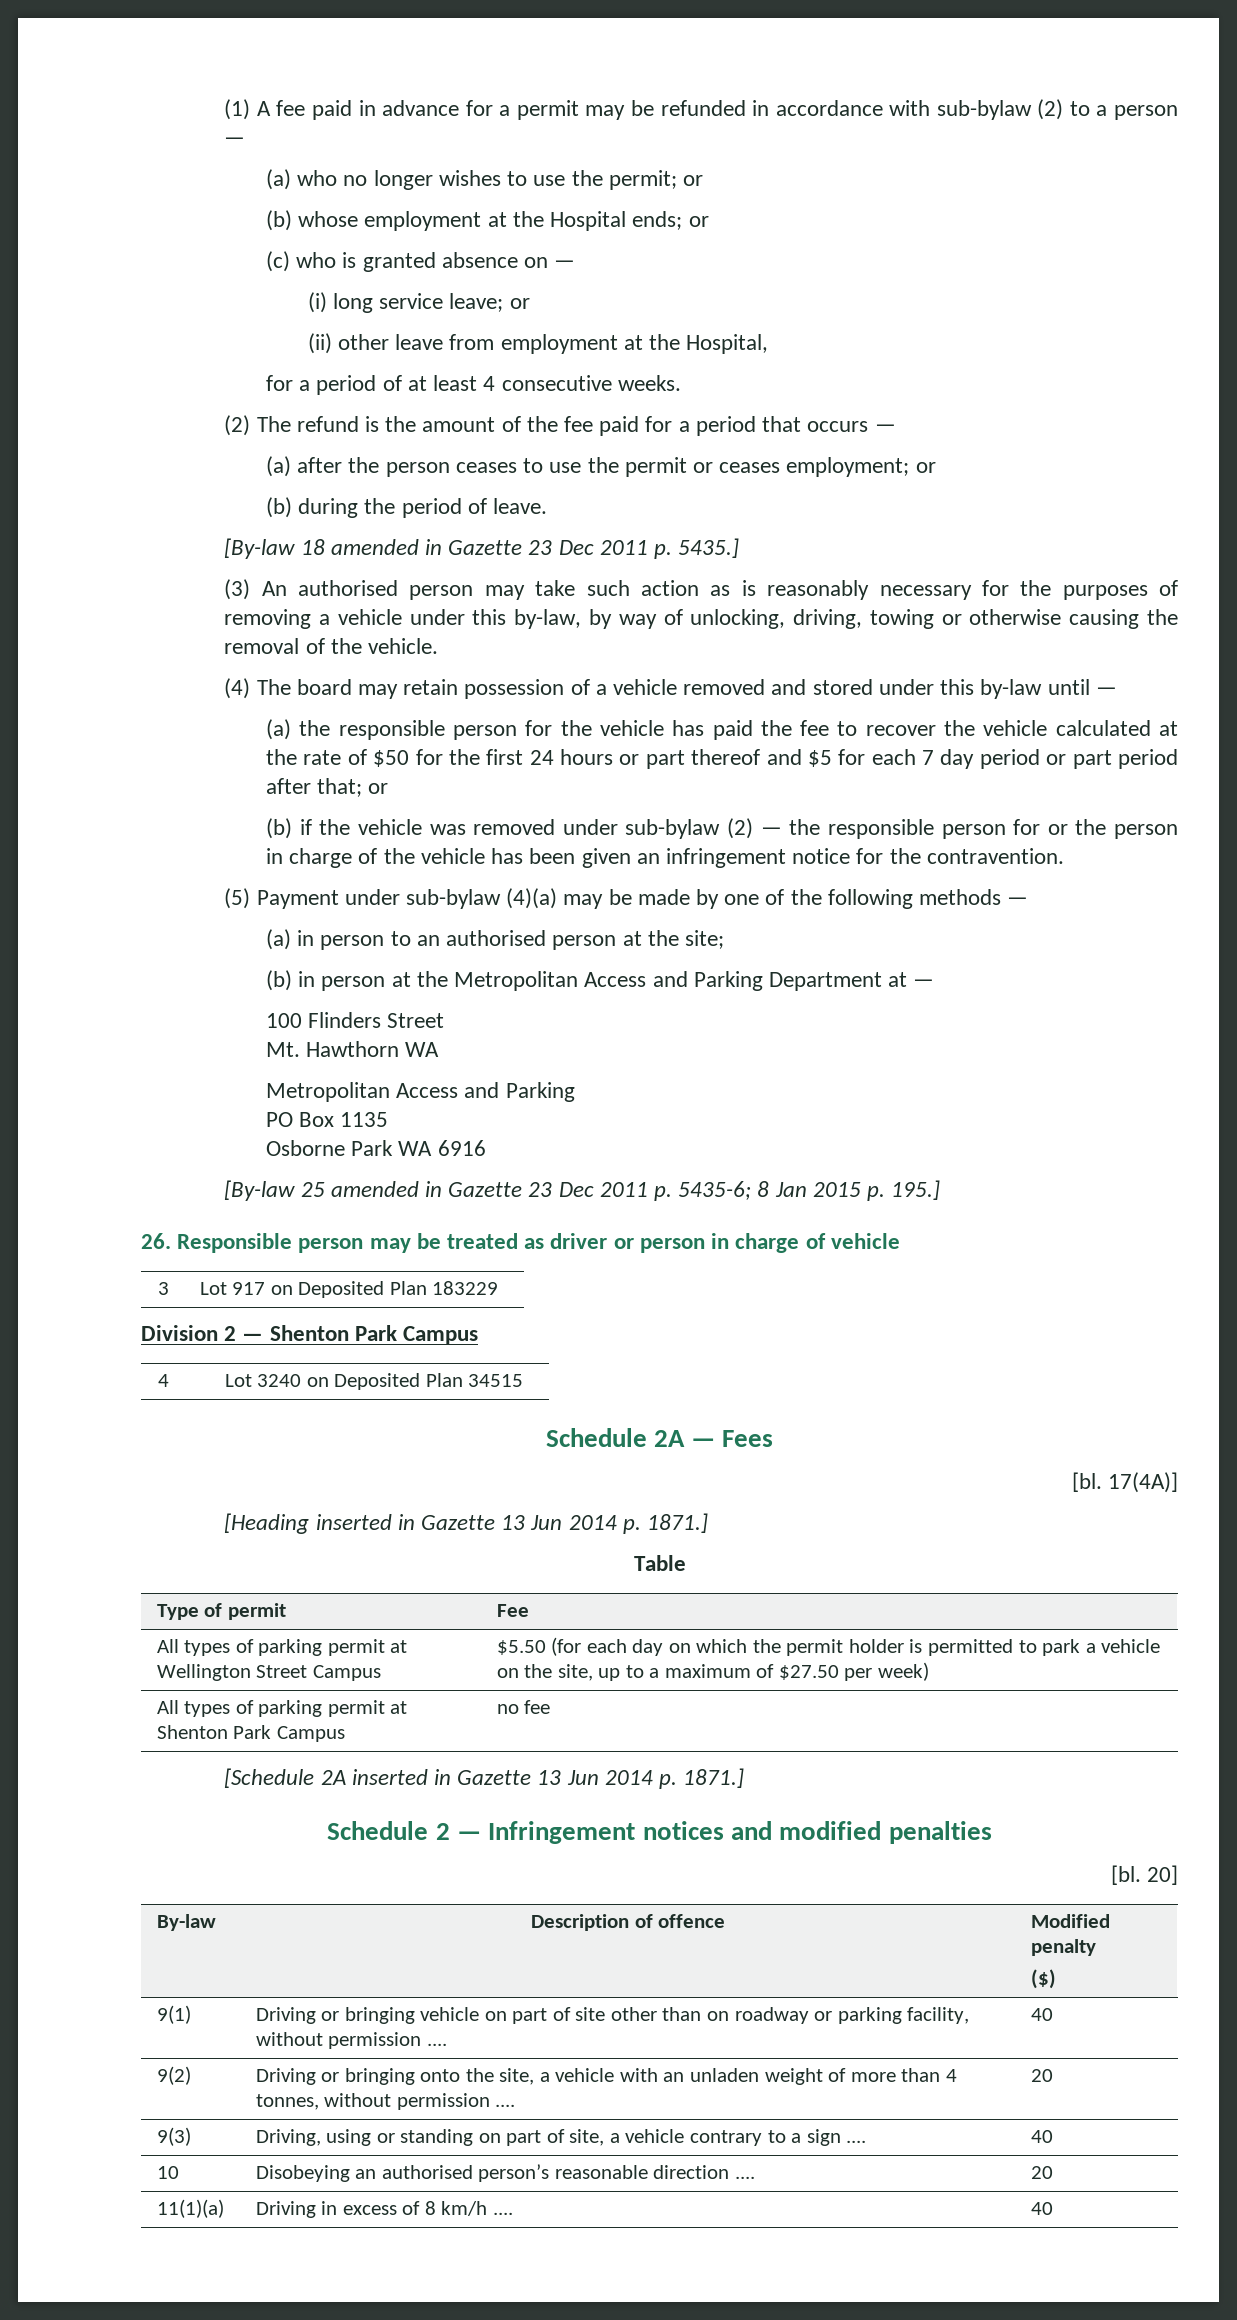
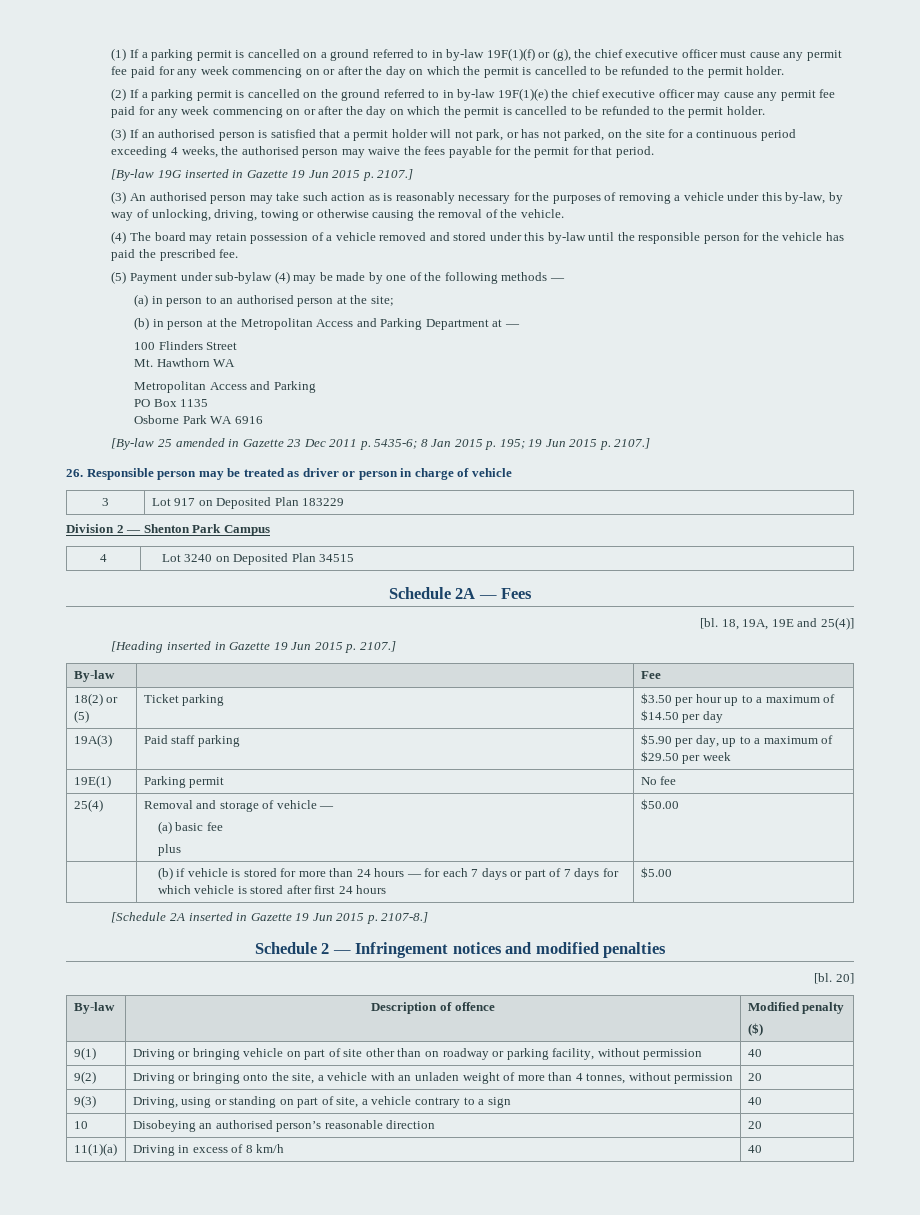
- (1) A fee paid in advance for a permit may be refunded in accordance with sub-bylaw (2) to a person —
- (a) who no longer wishes to use the permit; or
- (b) whose employment at the Hospital ends; or
- (c) who is granted absence on —
- (i) long service leave; or
- (ii) other leave from employment at the Hospital,
- for a period of at least 4 consecutive weeks.
- (2) The refund is the amount of the fee paid for a period that occurs —
- (a) after the person ceases to use the permit or ceases employment; or
- (b) during the period of leave.
- [By-law 18 amended in Gazette 23 Dec 2011 p. 5435.]
+ (1) If a parking permit is cancelled on a ground referred to in by-law 19F(1)(f) or (g), the chief executive officer must cause any permit fee paid for any week commencing on or after the day on which the permit is cancelled to be refunded to the permit holder.
+ (2) If a parking permit is cancelled on the ground referred to in by-law 19F(1)(e) the chief executive officer may cause any permit fee paid for any week commencing on or after the day on which the permit is cancelled to be refunded to the permit holder.
+ (3) If an authorised person is satisfied that a permit holder will not park, or has not parked, on the site for a continuous period exceeding 4 weeks, the authorised person may waive the fees payable for the permit for that period.
+ [By-law 19G inserted in Gazette 19 Jun 2015 p. 2107.]
- (4) The board may retain possession of a vehicle removed and stored under this by-law until —
- (a) the responsible person for the vehicle has paid the fee to recover the vehicle calculated at the rate of $50 for the first 24 hours or part thereof and $5 for each 7 day period or part period after that; or
- (b) if the vehicle was removed under sub-bylaw (2) — the responsible person for or the person in charge of the vehicle has been given an infringement notice for the contravention.
+ (4) The board may retain possession of a vehicle removed and stored under this by-law until the responsible person for the vehicle has paid the prescribed fee.
- (5) Payment under sub-bylaw (4)(a) may be made by one of the following methods —
+ (5) Payment under sub-bylaw (4) may be made by one of the following methods —
- [By-law 25 amended in Gazette 23 Dec 2011 p. 5435-6; 8 Jan 2015 p. 195.]
+ [By-law 25 amended in Gazette 23 Dec 2011 p. 5435-6; 8 Jan 2015 p. 195; 19 Jun 2015 p. 2107.]
- 17(4A)]
+ 18, 19A, 19E and 25(4)]
- [Heading inserted in Gazette 13 Jun 2014 p. 1871.]
- Table
- Type of permit | Fee
- All types of parking permit at Wellington Street Campus | $5.50 (for each day on which the permit holder is permitted to park a vehicle on the site, up to a maximum of $27.50 per week)
- All types of parking permit at Shenton Park Campus | no fee
+ [Heading inserted in Gazette 19 Jun 2015 p. 2107.]
+ By-law | | Fee
+ 18(2) or (5) | Ticket parking | $3.50 per hour up to a maximum of $14.50 per day
+ 19A(3) | Paid staff parking | $5.90 per day, up to a maximum of $29.50 per week
+ 19E(1) | Parking permit | No fee
+ 25(4) | Removal and storage of vehicle —
+ (a) basic fee
+ plus | $50.00
+ | (b) if vehicle is stored for more than 24 hours — for each 7 days or part of 7 days for which vehicle is stored after first 24 hours | $5.00
- [Schedule 2A inserted in Gazette 13 Jun 2014 p. 1871.]
+ [Schedule 2A inserted in Gazette 19 Jun 2015 p. 2107-8.]
- 9(1) | Driving or bringing vehicle on part of site other than on roadway or parking facility, without permission .... | 40
+ 9(1) | Driving or bringing vehicle on part of site other than on roadway or parking facility, without permission | 40
- 9(2) | Driving or bringing onto the site, a vehicle with an unladen weight of more than 4 tonnes, without permission .... | 20
+ 9(2) | Driving or bringing onto the site, a vehicle with an unladen weight of more than 4 tonnes, without permission | 20
- 9(3) | Driving, using or standing on part of site, a vehicle contrary to a sign .... | 40
+ 9(3) | Driving, using or standing on part of site, a vehicle contrary to a sign | 40
- 10 | Disobeying an authorised person’s reasonable direction .... | 20
+ 10 | Disobeying an authorised person’s reasonable direction | 20
- 11(1)(a) | Driving in excess of 8 km/h .... | 40
+ 11(1)(a) | Driving in excess of 8 km/h | 40

